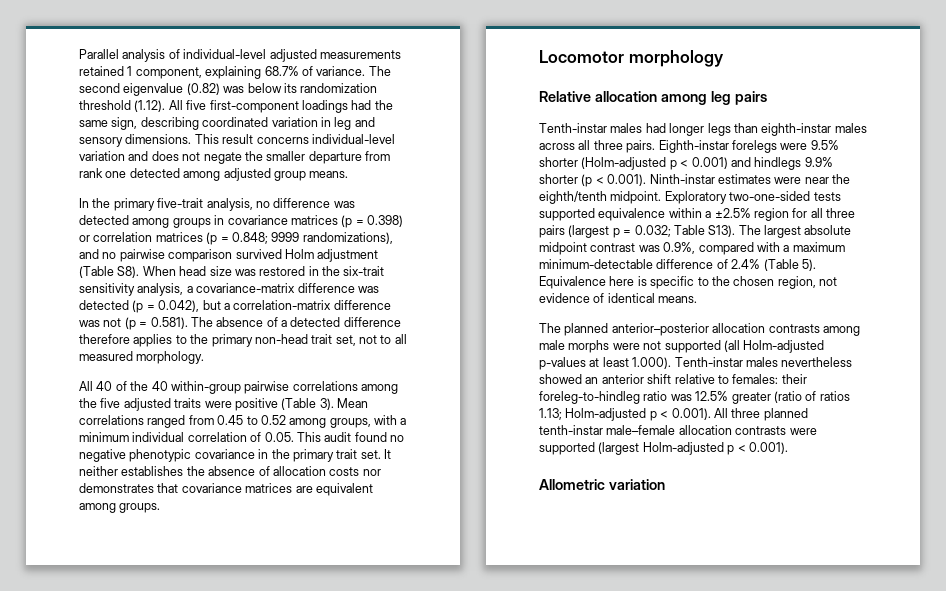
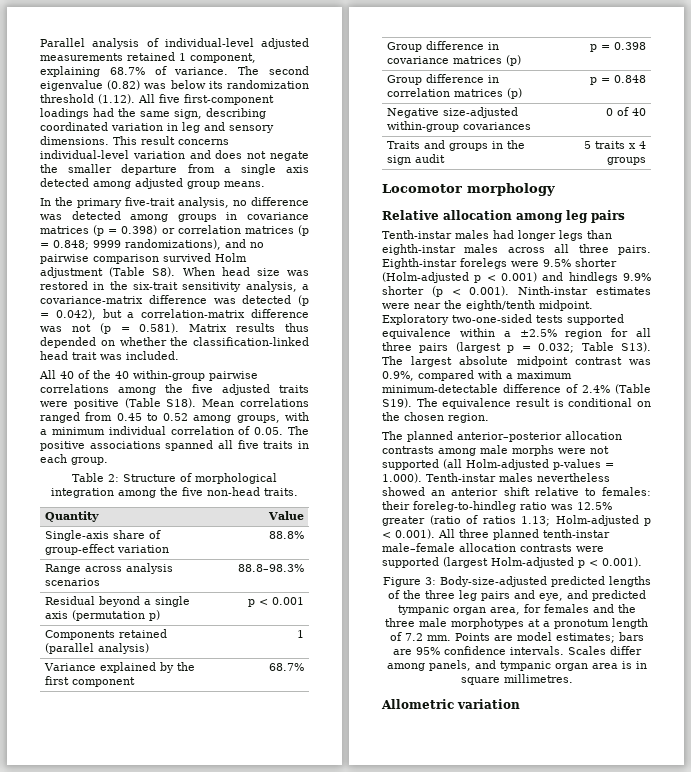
- This result concerns individual-level variation and does not negate the smaller departure from rank one detected among adjusted group means.
+ This result concerns individual-level variation and does not negate the smaller departure from a single axis detected among adjusted group means.
- 9999 randomizations), and no pairwise comparison survived Holm adjustment (Table S8). When head size was restored in the six-trait sensitivity analysis, a covariance-matrix difference was detected (p = 0.042), but a correlation-matrix difference was not (p = 0.581). The absence of a detected difference therefore applies to the primary non-head trait set, not to all measured morphology.
+ 9999 randomizations), and no pairwise comparison survived Holm adjustment (Table S8). When head size was restored in the six-trait sensitivity analysis, a covariance-matrix difference was detected (p = 0.042), but a correlation-matrix difference was not (p = 0.581). Matrix results thus depended on whether the classification-linked head trait was included.
- All 40 of the 40 within-group pairwise correlations among the five adjusted traits were positive (Table 3).
+ All 40 of the 40 within-group pairwise correlations among the five adjusted traits were positive (Table S18).
- Mean correlations ranged from 0.45 to 0.52 among groups, with a minimum individual correlation of 0.05. This audit found no negative phenotypic covariance in the primary trait set. It neither establishes the absence of allocation costs nor demonstrates that covariance matrices are equivalent among groups.
+ Mean correlations ranged from 0.45 to 0.52 among groups, with a minimum individual correlation of 0.05. The positive associations spanned all five traits in each group.
+ Table 2: Structure of morphological integration among the five non-head traits.
+ Quantity | Value
+ Single-axis share of group-effect variation | 88.8%
+ Range across analysis scenarios | 88.8–98.3%
+ Residual beyond a single axis (permutation p) | p < 0.001
+ Components retained (parallel analysis) | 1
+ Variance explained by the first component | 68.7%
+ Group difference in covariance matrices (p) | p = 0.398
+ Group difference in correlation matrices (p) | p = 0.848
+ Negative size-adjusted within-group covariances | 0 of 40
+ Traits and groups in the sign audit | 5 traits x 4 groups
- The largest absolute midpoint contrast was 0.9%, compared with a maximum minimum-detectable difference of 2.4% (Table 5). Equivalence here is specific to the chosen region, not evidence of identical means.
+ The largest absolute midpoint contrast was 0.9%, compared with a maximum minimum-detectable difference of 2.4% (Table S19). The equivalence result is conditional on the chosen region.
- The planned anterior–posterior allocation contrasts among male morphs were not supported (all Holm-adjusted p-values at least 1.000). Tenth-instar males nevertheless showed an anterior shift relative to females: their foreleg-to-hindleg ratio was 12.5% greater (ratio of ratios 1.13; Holm-adjusted p < 0.001). All three planned tenth-instar male–female allocation contrasts were supported (largest Holm-adjusted p < 0.001).
+ The planned anterior–posterior allocation contrasts among male morphs were not supported (all Holm-adjusted p-values = 1.000). Tenth-instar males nevertheless showed an anterior shift relative to females: their foreleg-to-hindleg ratio was 12.5% greater (ratio of ratios 1.13; Holm-adjusted p < 0.001). All three planned tenth-instar male–female allocation contrasts were supported (largest Holm-adjusted p < 0.001).
+ Figure 3: Body-size-adjusted predicted lengths of the three leg pairs and eye, and predicted tympanic organ area, for females and the three male morphotypes at a pronotum length of 7.2 mm. Points are model estimates; bars are 95% confidence intervals. Scales differ among panels, and tympanic organ area is in square millimetres.

